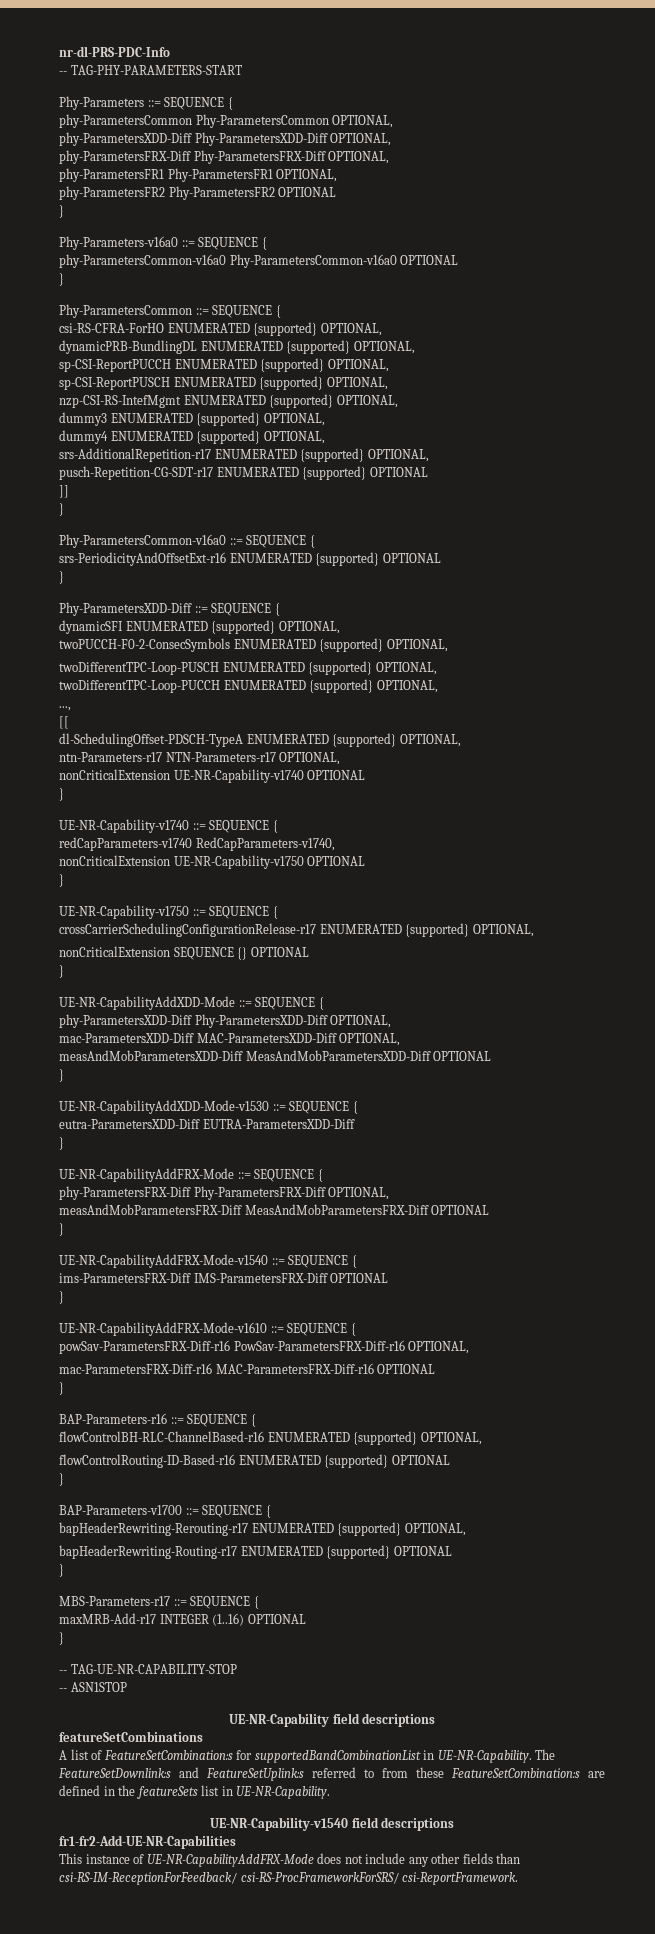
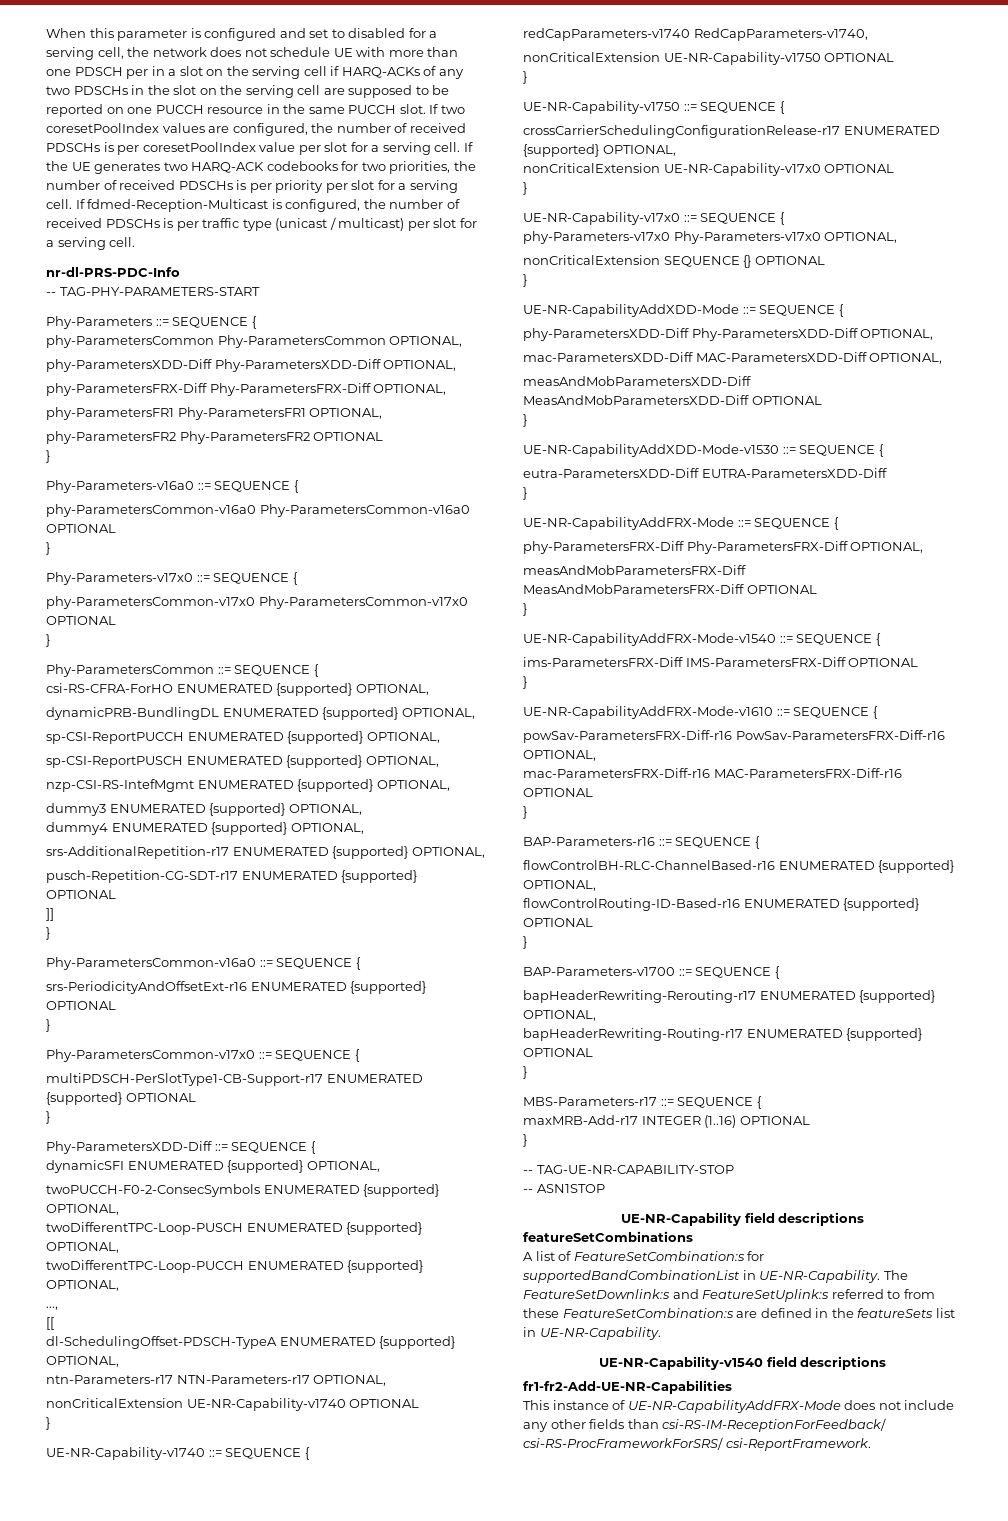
+ When this parameter is configured and set to disabled for a serving cell, the network does not schedule UE with more than one PDSCH per in a slot on the serving cell if HARQ-ACKs of any two PDSCHs in the slot on the serving cell are supposed to be reported on one PUCCH resource in the same PUCCH slot. If two coresetPoolIndex values are configured, the number of received PDSCHs is per coresetPoolIndex value per slot for a serving cell. If the UE generates two HARQ-ACK codebooks for two priorities, the number of received PDSCHs is per priority per slot for a serving cell. If fdmed-Reception-Multicast is configured, the number of received PDSCHs is per traffic type (unicast / multicast) per slot for a serving cell.
+ Phy-Parameters-v17x0 ::= SEQUENCE {
+ phy-ParametersCommon-v17x0 Phy-ParametersCommon-v17x0 OPTIONAL
+ }
+ Phy-ParametersCommon-v17x0 ::= SEQUENCE {
+ multiPDSCH-PerSlotType1-CB-Support-r17 ENUMERATED {supported} OPTIONAL
+ }
+ nonCriticalExtension UE-NR-Capability-v17x0 OPTIONAL
+ }
+ UE-NR-Capability-v17x0 ::= SEQUENCE {
+ phy-Parameters-v17x0 Phy-Parameters-v17x0 OPTIONAL,

